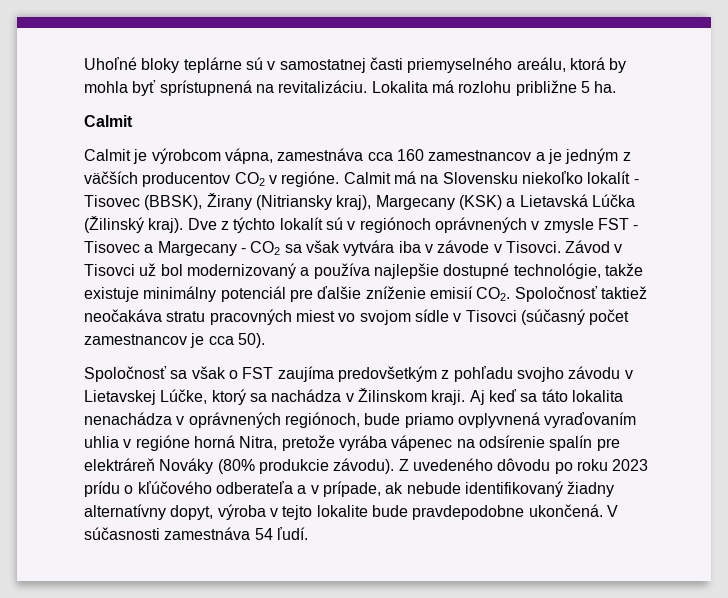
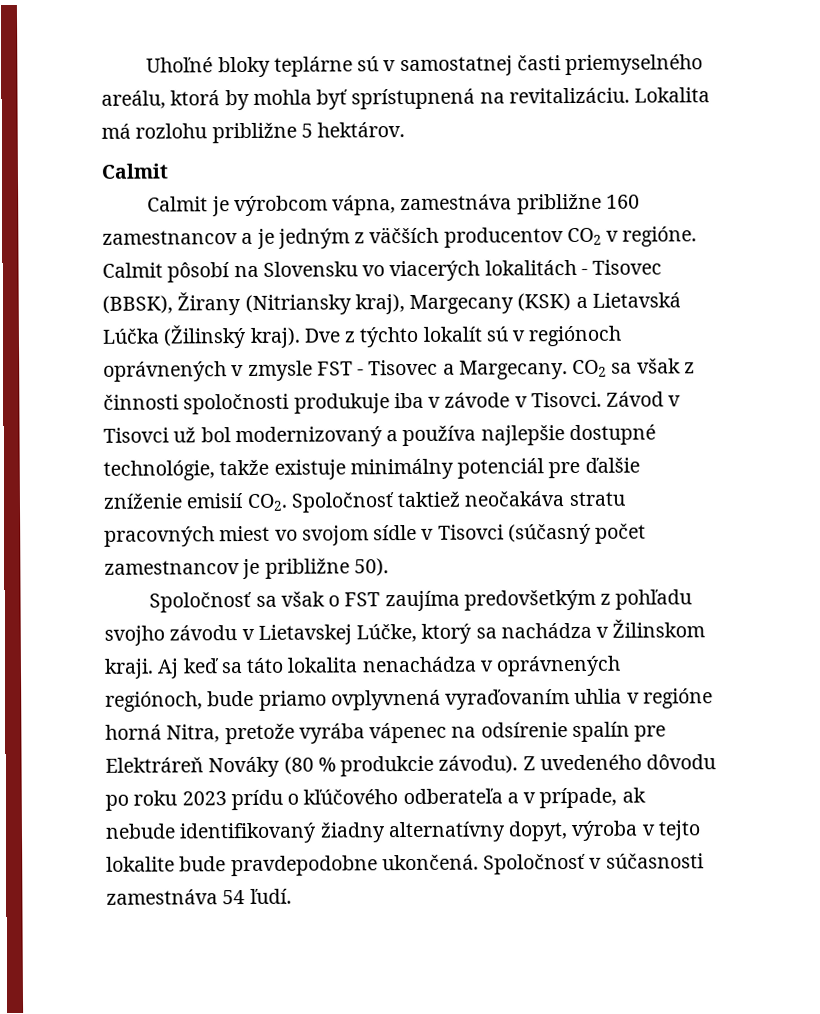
- Lokalita má rozlohu približne 5 ha.
+ Lokalita má rozlohu približne 5 hektárov.
- Calmit je výrobcom vápna, zamestnáva cca 160 zamestnancov a je jedným z väčších producentov CO2 v regióne.
+ Calmit je výrobcom vápna, zamestnáva približne 160 zamestnancov a je jedným z väčších producentov CO2 v regióne.
- Calmit má na Slovensku niekoľko lokalít - Tisovec (BBSK), Žirany (Nitriansky kraj), Margecany (KSK) a Lietavská Lúčka (Žilinský kraj).
+ Calmit pôsobí na Slovensku vo viacerých lokalitách - Tisovec (BBSK), Žirany (Nitriansky kraj), Margecany (KSK) a Lietavská Lúčka (Žilinský kraj).
- Dve z týchto lokalít sú v regiónoch oprávnených v zmysle FST - Tisovec a Margecany - CO2 sa však vytvára iba v závode v Tisovci.
+ Dve z týchto lokalít sú v regiónoch oprávnených v zmysle FST - Tisovec a Margecany. CO2 sa však z činnosti spoločnosti produkuje iba v závode v Tisovci.
- Závod v Tisovci už bol modernizovaný a používa najlepšie dostupné technológie, takže existuje minimálny potenciál pre ďalšie zníženie emisií CO2. Spoločnosť taktiež neočakáva stratu pracovných miest vo svojom sídle v Tisovci (súčasný počet zamestnancov je cca 50).
+ Závod v Tisovci už bol modernizovaný a používa najlepšie dostupné technológie, takže existuje minimálny potenciál pre ďalšie zníženie emisií CO2. Spoločnosť taktiež neočakáva stratu pracovných miest vo svojom sídle v Tisovci (súčasný počet zamestnancov je približne 50).
- Aj keď sa táto lokalita nenachádza v oprávnených regiónoch, bude priamo ovplyvnená vyraďovaním uhlia v regióne horná Nitra, pretože vyrába vápenec na odsírenie spalín pre elektráreň Nováky (80% produkcie závodu).
+ Aj keď sa táto lokalita nenachádza v oprávnených regiónoch, bude priamo ovplyvnená vyraďovaním uhlia v regióne horná Nitra, pretože vyrába vápenec na odsírenie spalín pre Elektráreň Nováky (80 % produkcie závodu).
- V súčasnosti zamestnáva 54 ľudí.
+ Spoločnosť v súčasnosti zamestnáva 54 ľudí.

